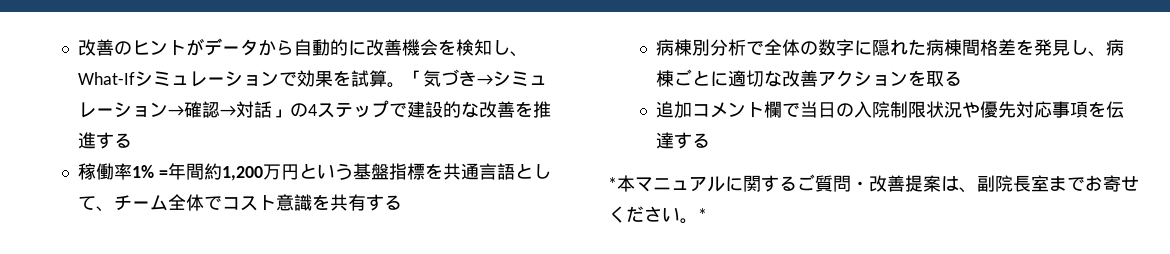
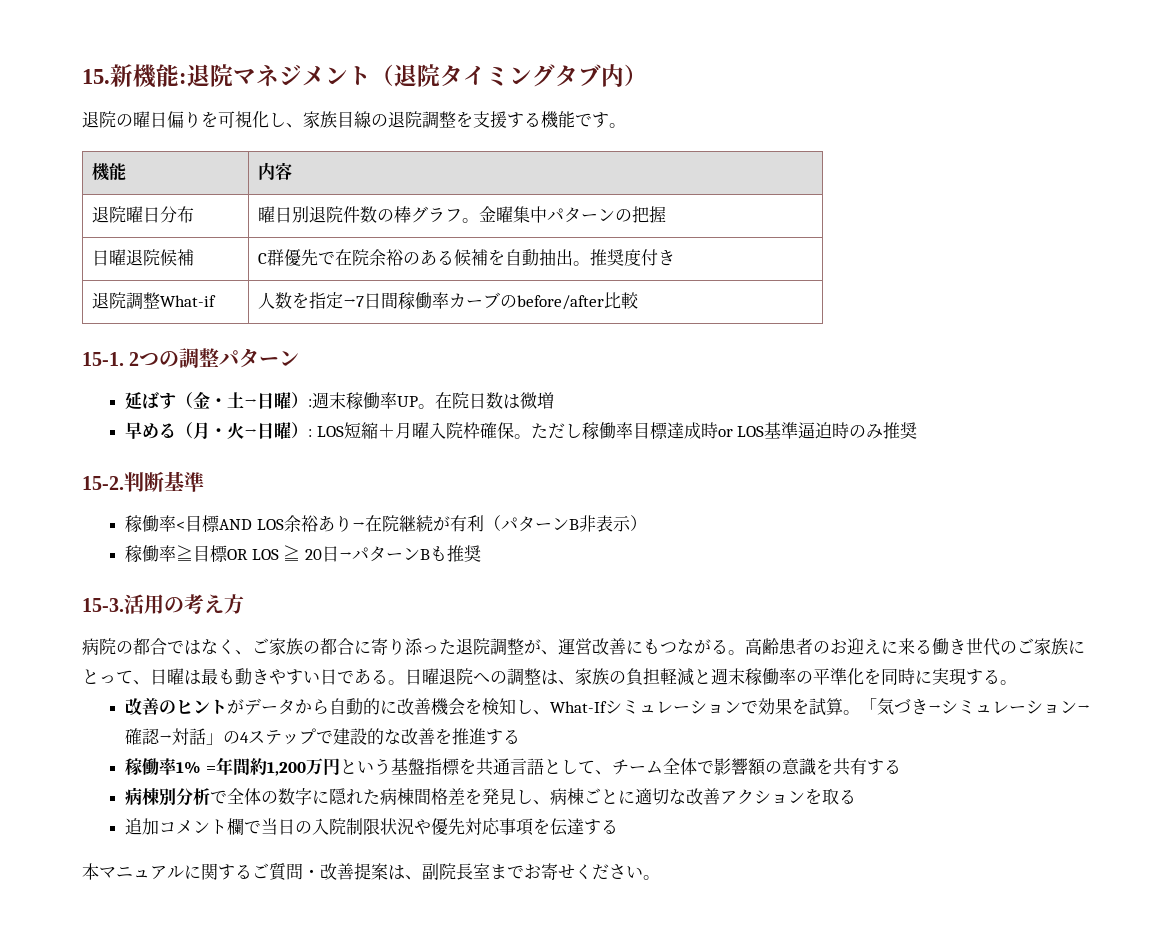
+ 15.新機能:退院マネジメント（退院タイミングタブ内）
+ 退院の曜日偏りを可視化し、家族目線の退院調整を支援する機能です。
+ 機能 | 内容
+ 退院曜日分布 | 曜日別退院件数の棒グラフ。金曜集中パターンの把握
+ 日曜退院候補 | C群優先で在院余裕のある候補を自動抽出。推奨度付き
+ 退院調整What-if | 人数を指定→7日間稼働率カーブのbefore/after比較
+ 15-1. 2つの調整パターン
+ 延ばす（金・土→日曜）:週末稼働率UP。在院日数は微増
+ 早める（月・火→日曜）: LOS短縮＋月曜入院枠確保。ただし稼働率目標達成時or LOS基準逼迫時のみ推奨
+ 15-2.判断基準
+ 稼働率<目標AND LOS余裕あり→在院継続が有利（パターンB非表示）
+ 稼働率≧目標OR LOS ≧ 20日→パターンBも推奨
+ 15-3.活用の考え方
+ 病院の都合ではなく、ご家族の都合に寄り添った退院調整が、運営改善にもつながる。高齢患者のお迎えに来る働き世代のご家族にとって、日曜は最も動きやすい日である。日曜退院への調整は、家族の負担軽減と週末稼働率の平準化を同時に実現する。
- 稼働率1% =年間約1,200万円という基盤指標を共通言語として、チーム全体でコスト意識を共有する
+ 稼働率1% =年間約1,200万円という基盤指標を共通言語として、チーム全体で影響額の意識を共有する
- *本マニュアルに関するご質問・改善提案は、副院長室までお寄せください。*
+ 本マニュアルに関するご質問・改善提案は、副院長室までお寄せください。

